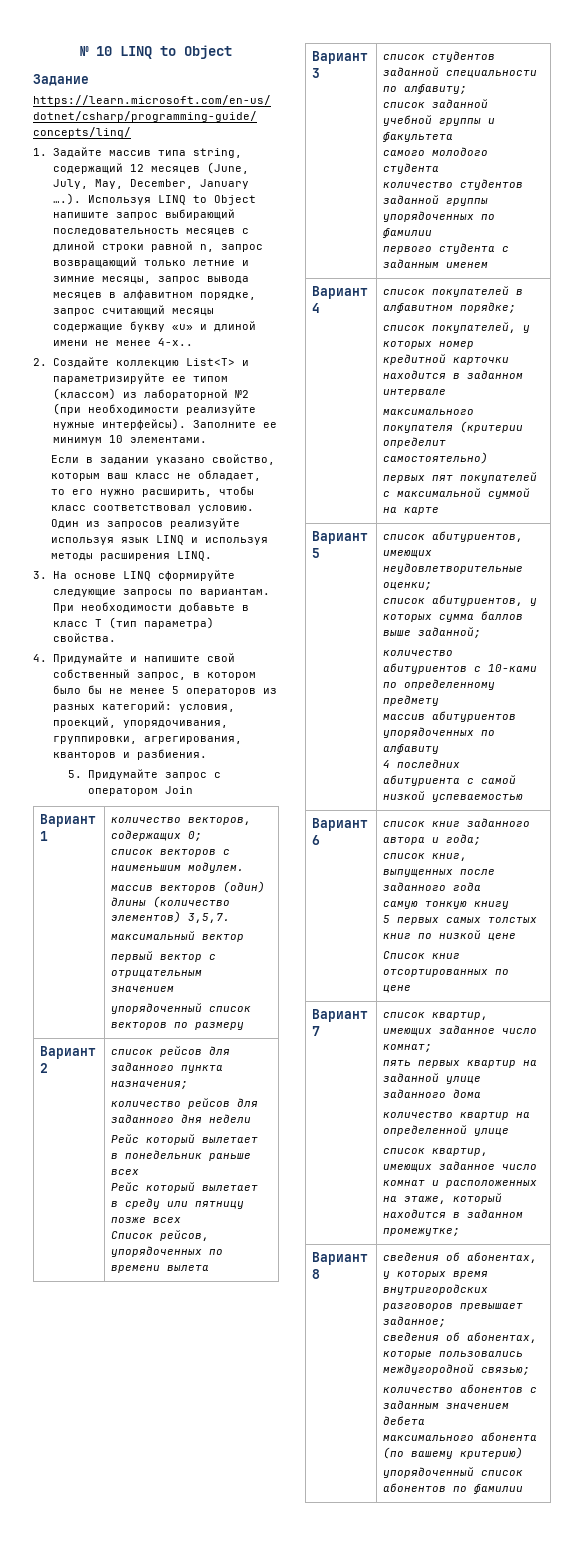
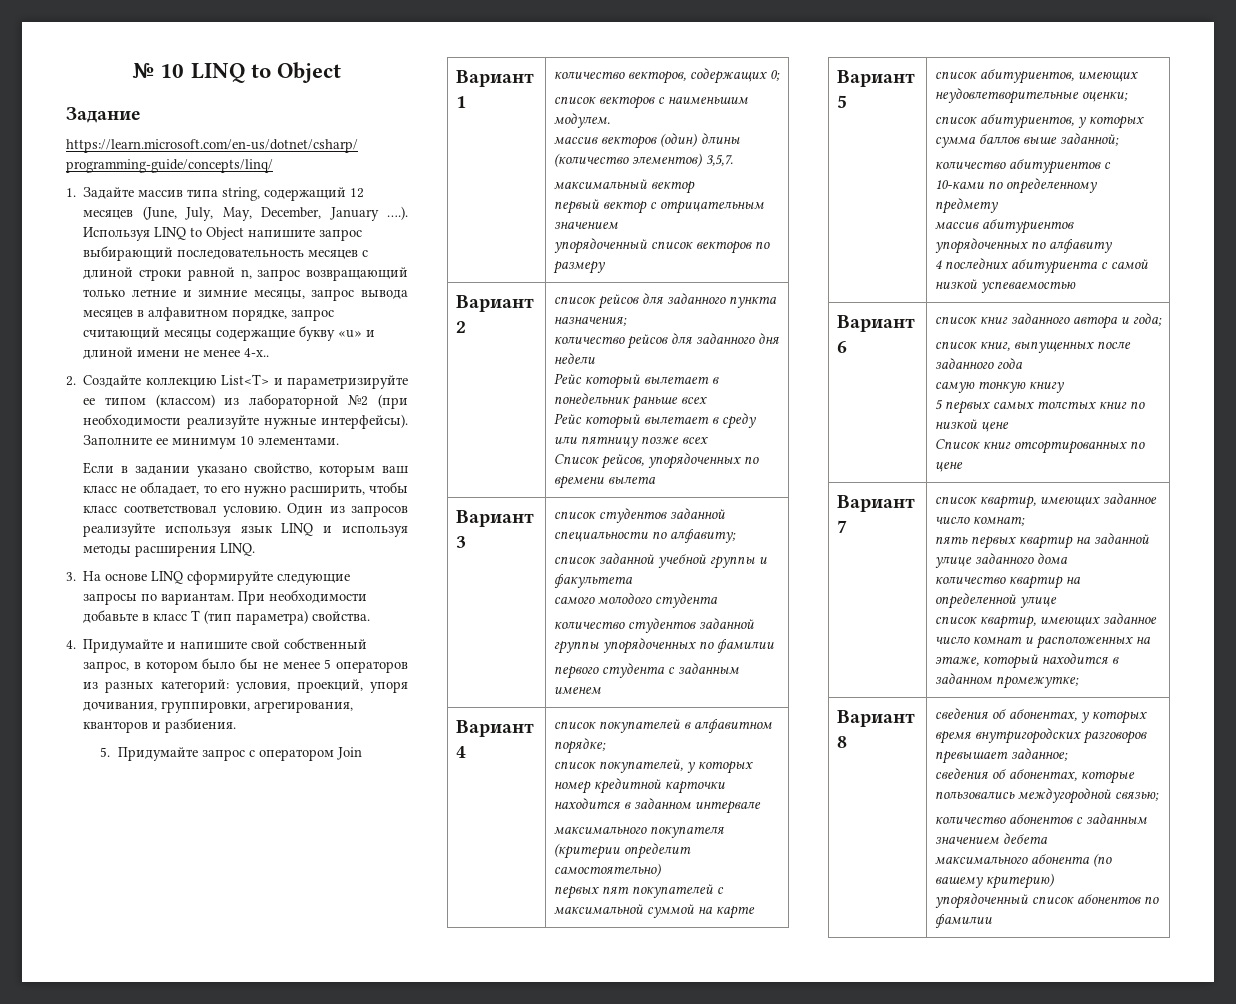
- 4. Придумайте и напишите свой собственный запрос, в котором было бы не менее 5 операторов из разных категорий: условия, проекций, упорядочивания, группировки, агрегирования, кванторов и разбиения.
+ 4. Придумайте и напишите свой собственный запрос, в котором было бы не менее 5 операторов из разных категорий: условия, проекций, упоря дочивания, группировки, агрегирования, кванторов и разбиения.

